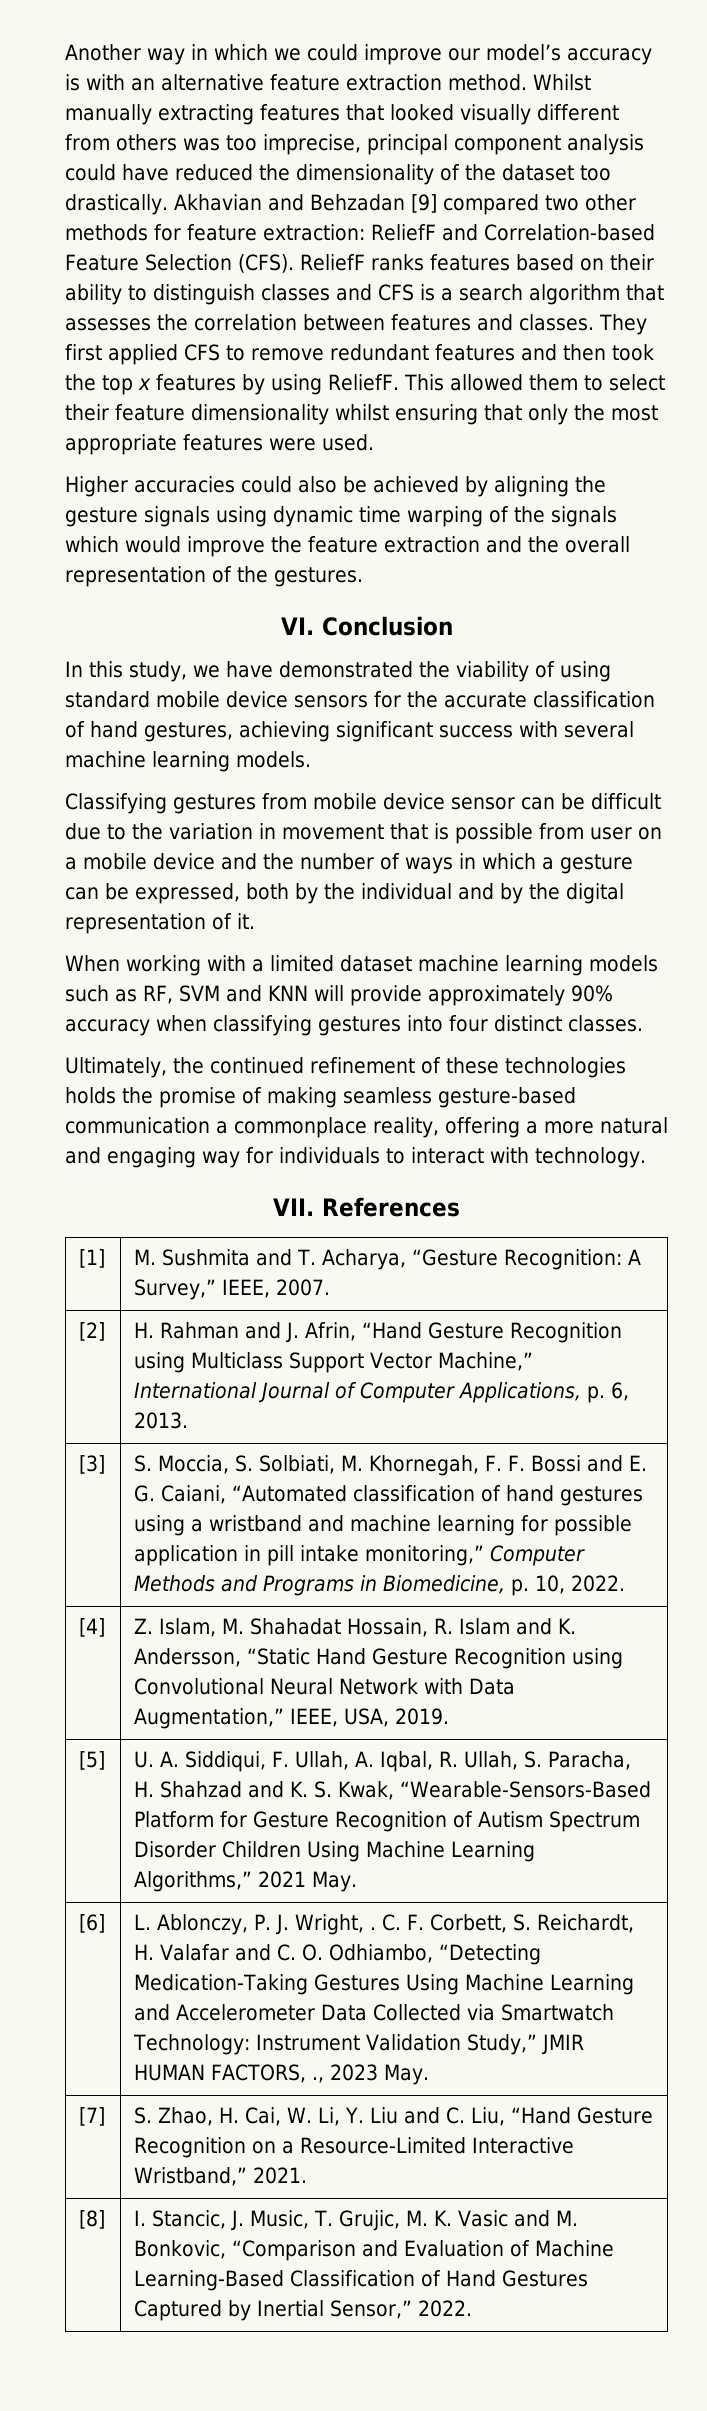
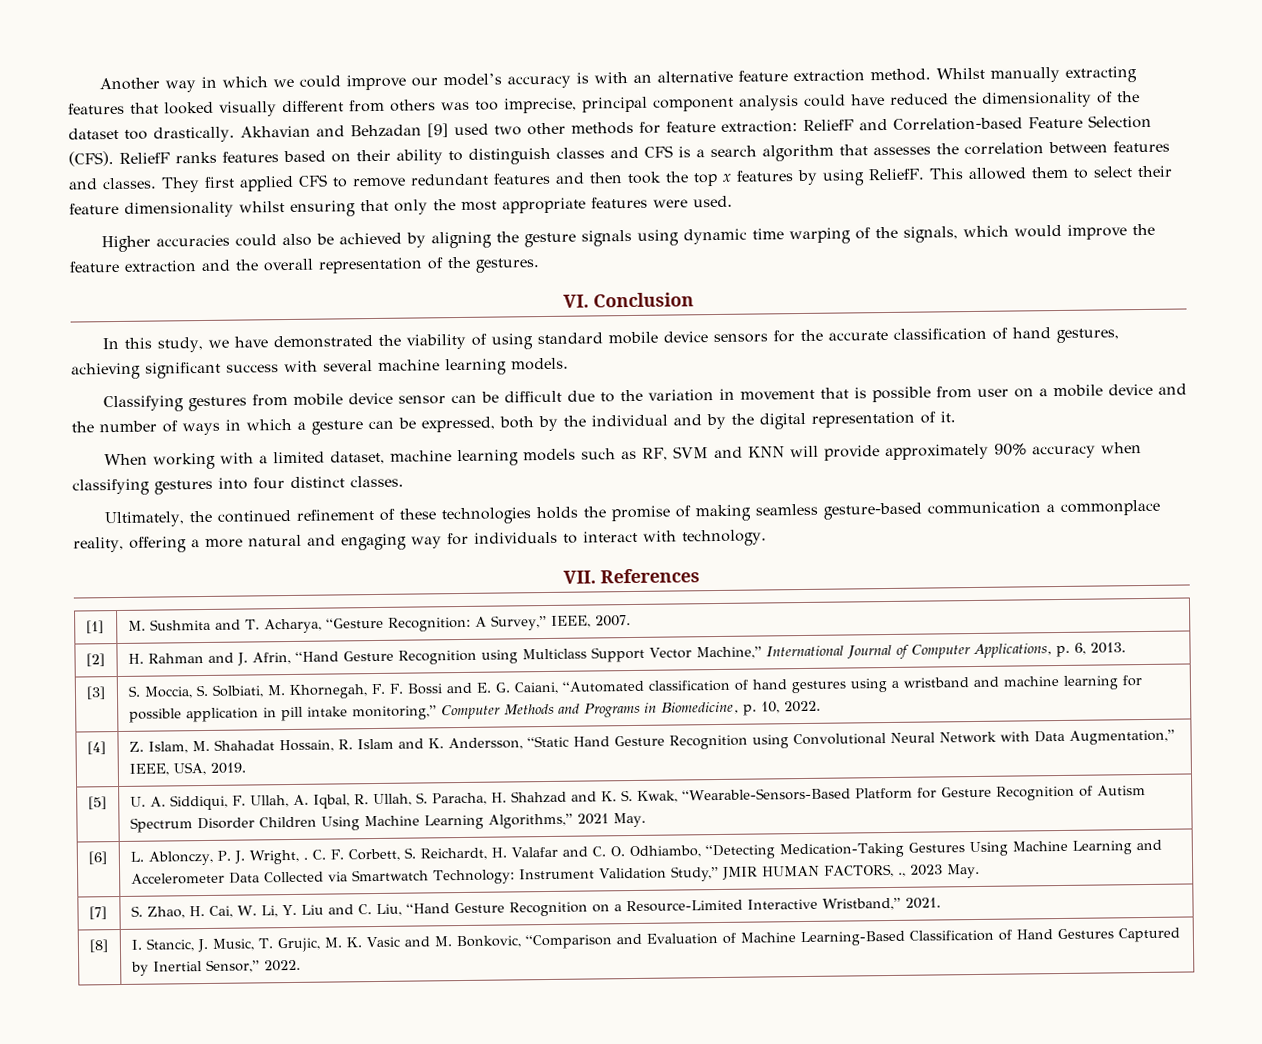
- Akhavian and Behzadan [9] compared two other methods for feature extraction: ReliefF and Correlation-based Feature Selection (CFS).
+ Akhavian and Behzadan [9] used two other methods for feature extraction: ReliefF and Correlation-based Feature Selection (CFS).
- Higher accuracies could also be achieved by aligning the gesture signals using dynamic time warping of the signals which would improve the feature extraction and the overall representation of the gestures.
+ Higher accuracies could also be achieved by aligning the gesture signals using dynamic time warping of the signals, which would improve the feature extraction and the overall representation of the gestures.
- When working with a limited dataset machine learning models such as RF, SVM and KNN will provide approximately 90% accuracy when classifying gestures into four distinct classes.
+ When working with a limited dataset, machine learning models such as RF, SVM and KNN will provide approximately 90% accuracy when classifying gestures into four distinct classes.

